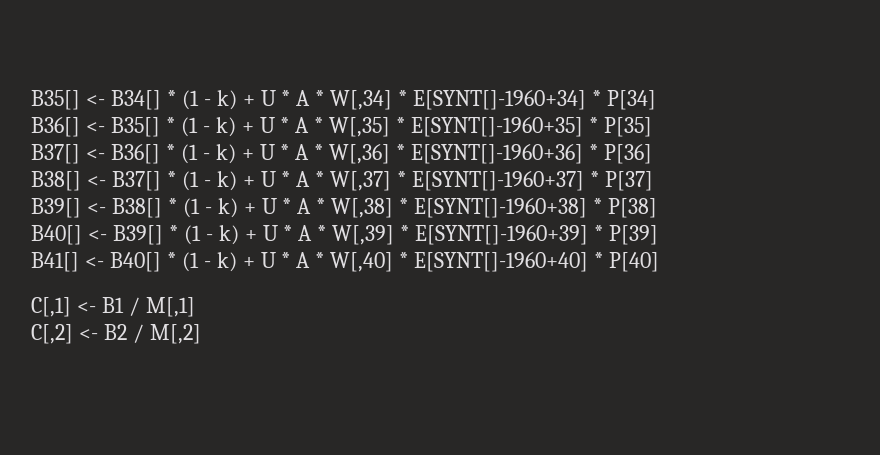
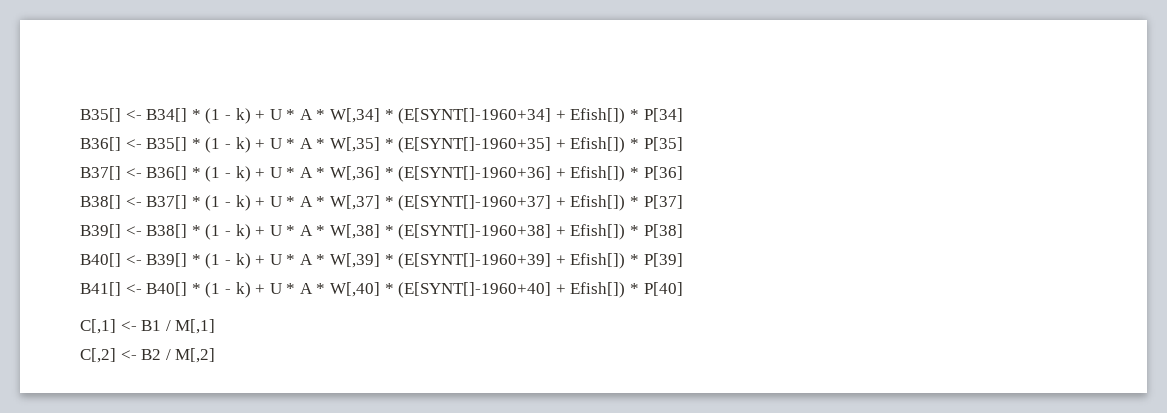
- B35[] <- B34[] * (1 - k) + U * A * W[,34] * E[SYNT[]-1960+34] * P[34]
+ B35[] <- B34[] * (1 - k) + U * A * W[,34] * (E[SYNT[]-1960+34] + Efish[]) * P[34]
- B36[] <- B35[] * (1 - k) + U * A * W[,35] * E[SYNT[]-1960+35] * P[35]
+ B36[] <- B35[] * (1 - k) + U * A * W[,35] * (E[SYNT[]-1960+35] + Efish[]) * P[35]
- B37[] <- B36[] * (1 - k) + U * A * W[,36] * E[SYNT[]-1960+36] * P[36]
+ B37[] <- B36[] * (1 - k) + U * A * W[,36] * (E[SYNT[]-1960+36] + Efish[]) * P[36]
- B38[] <- B37[] * (1 - k) + U * A * W[,37] * E[SYNT[]-1960+37] * P[37]
+ B38[] <- B37[] * (1 - k) + U * A * W[,37] * (E[SYNT[]-1960+37] + Efish[]) * P[37]
- B39[] <- B38[] * (1 - k) + U * A * W[,38] * E[SYNT[]-1960+38] * P[38]
+ B39[] <- B38[] * (1 - k) + U * A * W[,38] * (E[SYNT[]-1960+38] + Efish[]) * P[38]
- B40[] <- B39[] * (1 - k) + U * A * W[,39] * E[SYNT[]-1960+39] * P[39]
+ B40[] <- B39[] * (1 - k) + U * A * W[,39] * (E[SYNT[]-1960+39] + Efish[]) * P[39]
- B41[] <- B40[] * (1 - k) + U * A * W[,40] * E[SYNT[]-1960+40] * P[40]
+ B41[] <- B40[] * (1 - k) + U * A * W[,40] * (E[SYNT[]-1960+40] + Efish[]) * P[40]

